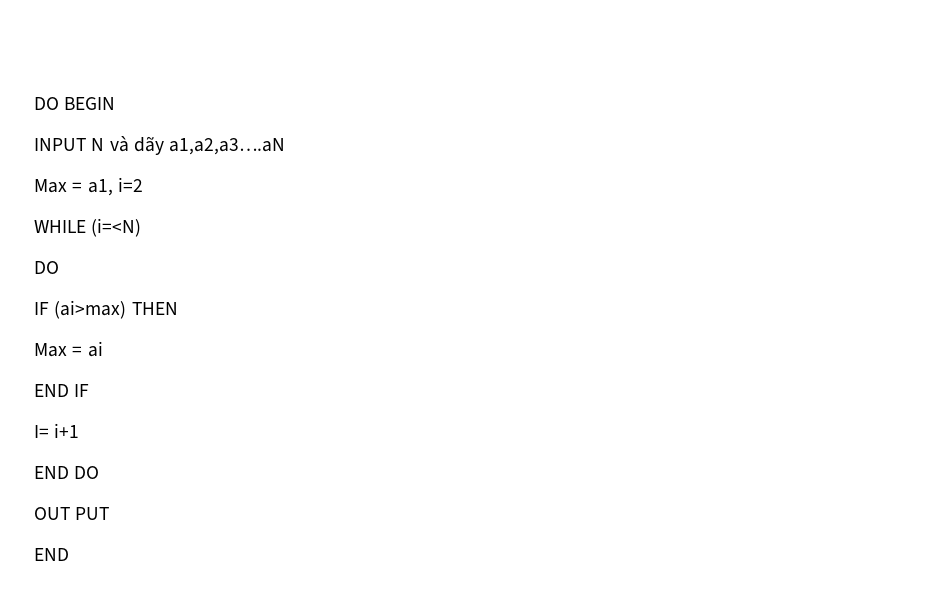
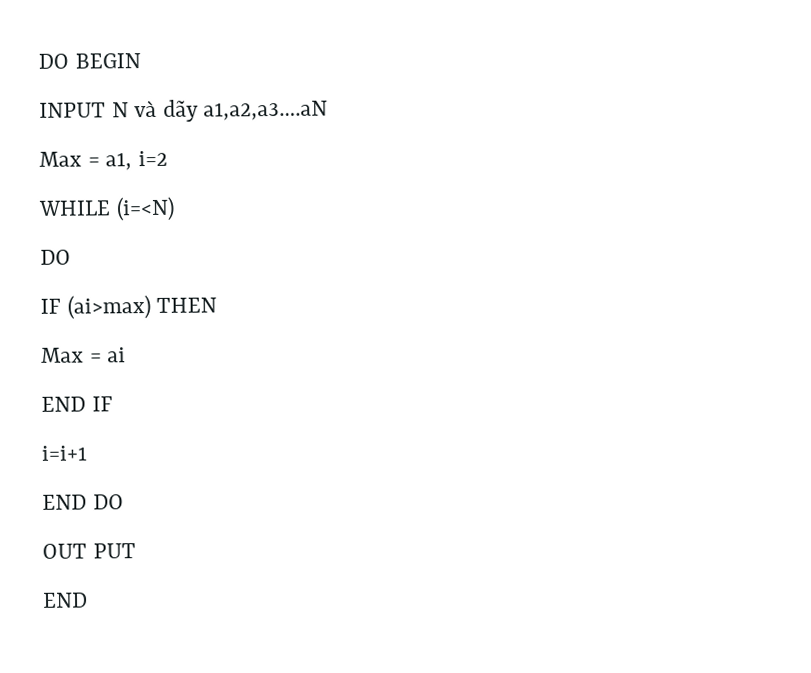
- I= i+1
+ i=i+1

